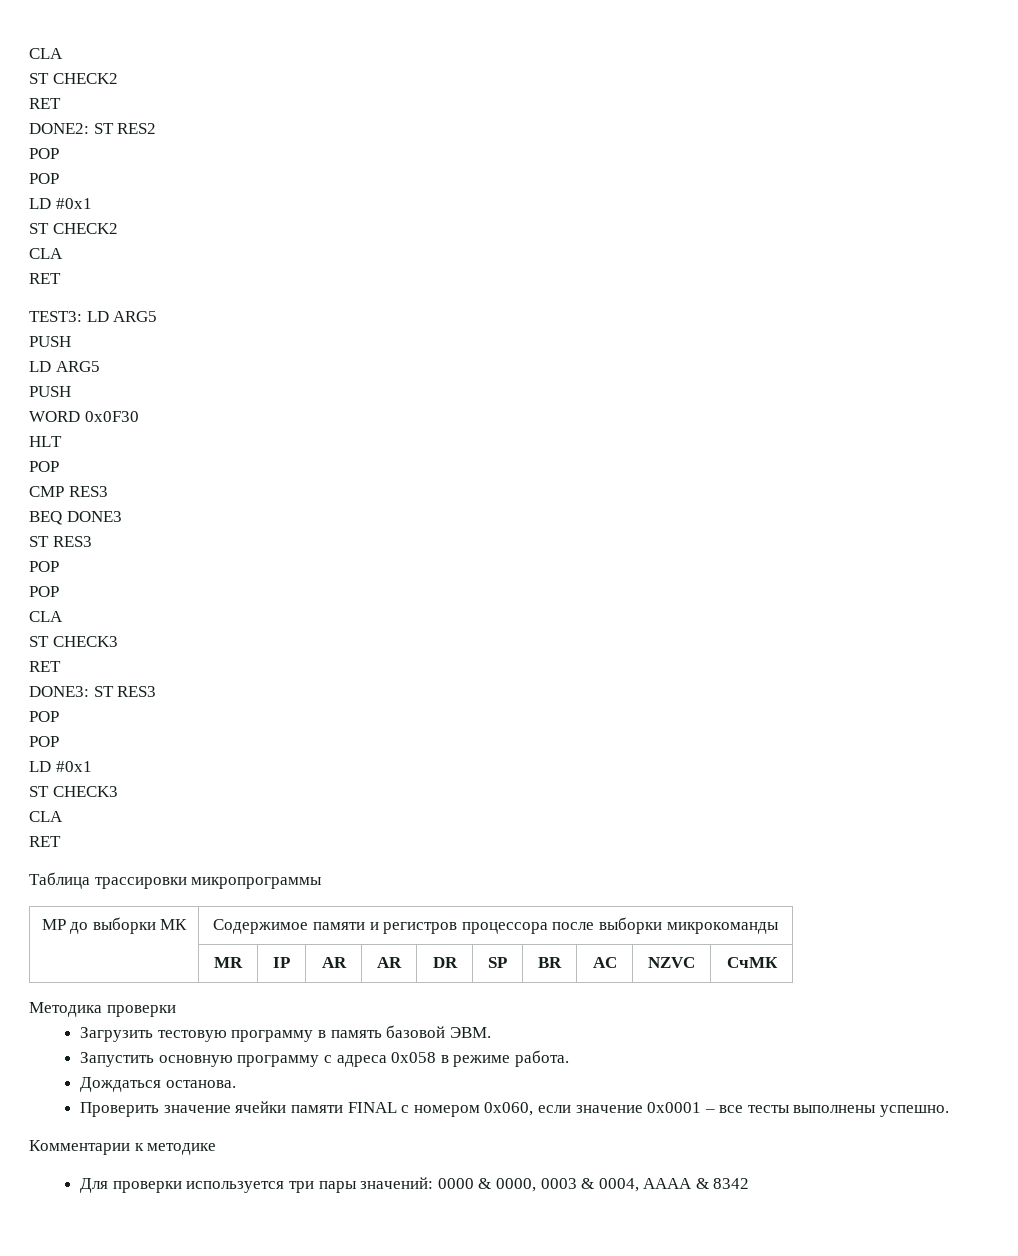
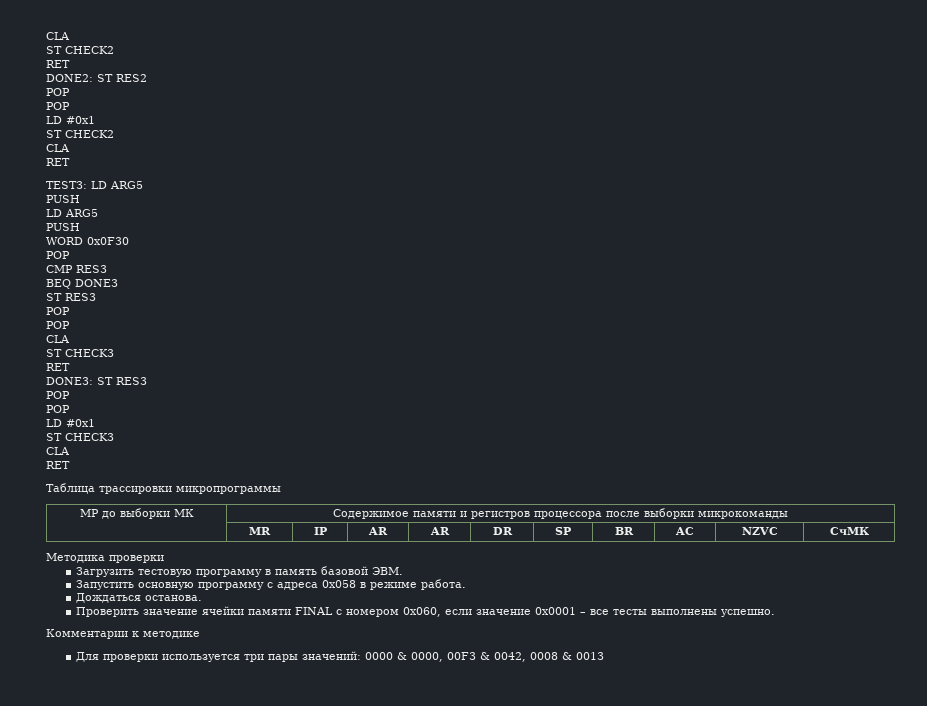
- HLT
- Для проверки используется три пары значений: 0000 & 0000, 0003 & 0004, AAAA & 8342
+ Для проверки используется три пары значений: 0000 & 0000, 00F3 & 0042, 0008 & 0013

